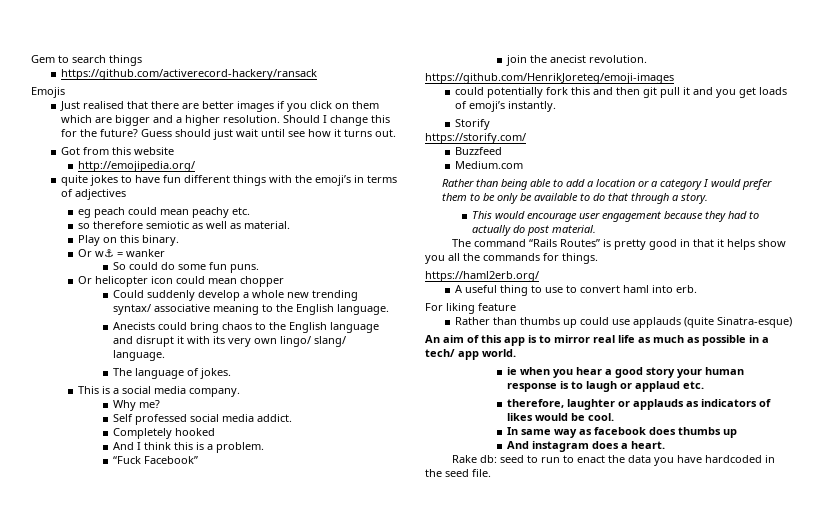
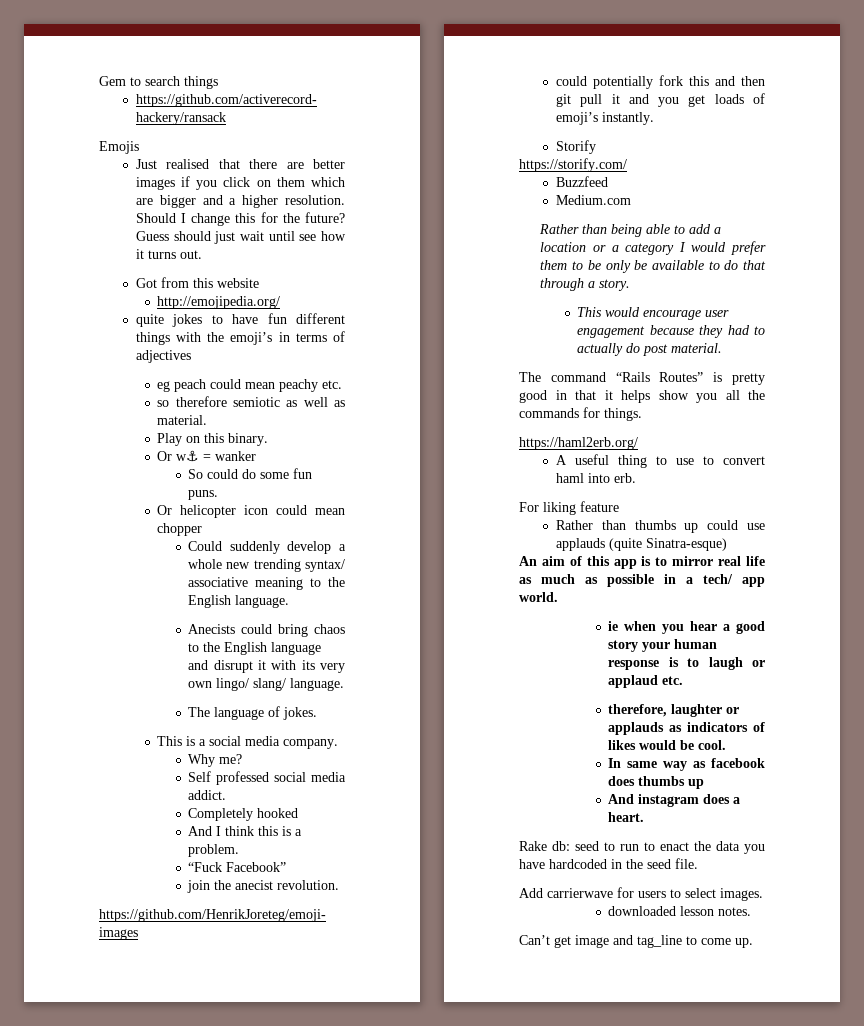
+ Add carrierwave for users to select images.
+ downloaded lesson notes.
+ Can’t get image and tag_line to come up.

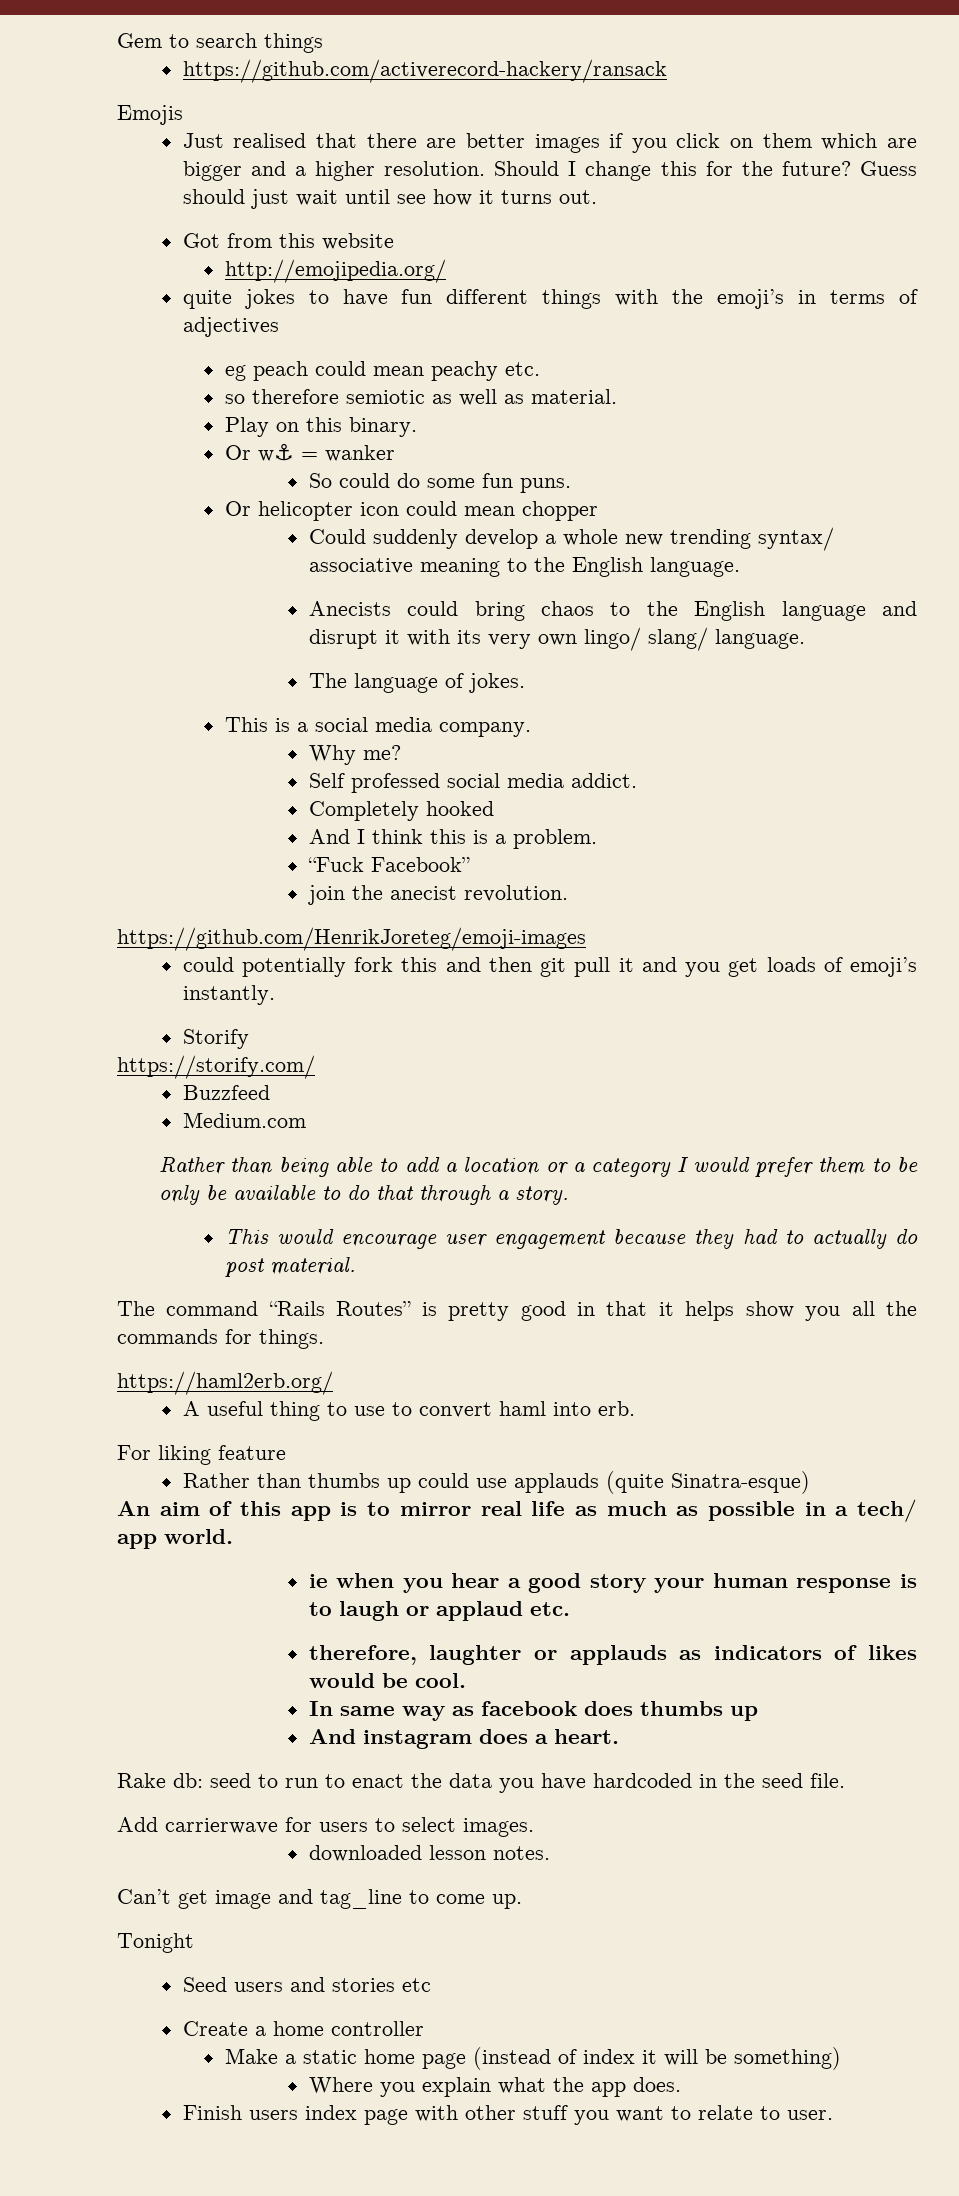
+ Tonight
+ Seed users and stories etc
+ Create a home controller
+ Make a static home page (instead of index it will be something)
+ Where you explain what the app does.
+ Finish users index page with other stuff you want to relate to user.

